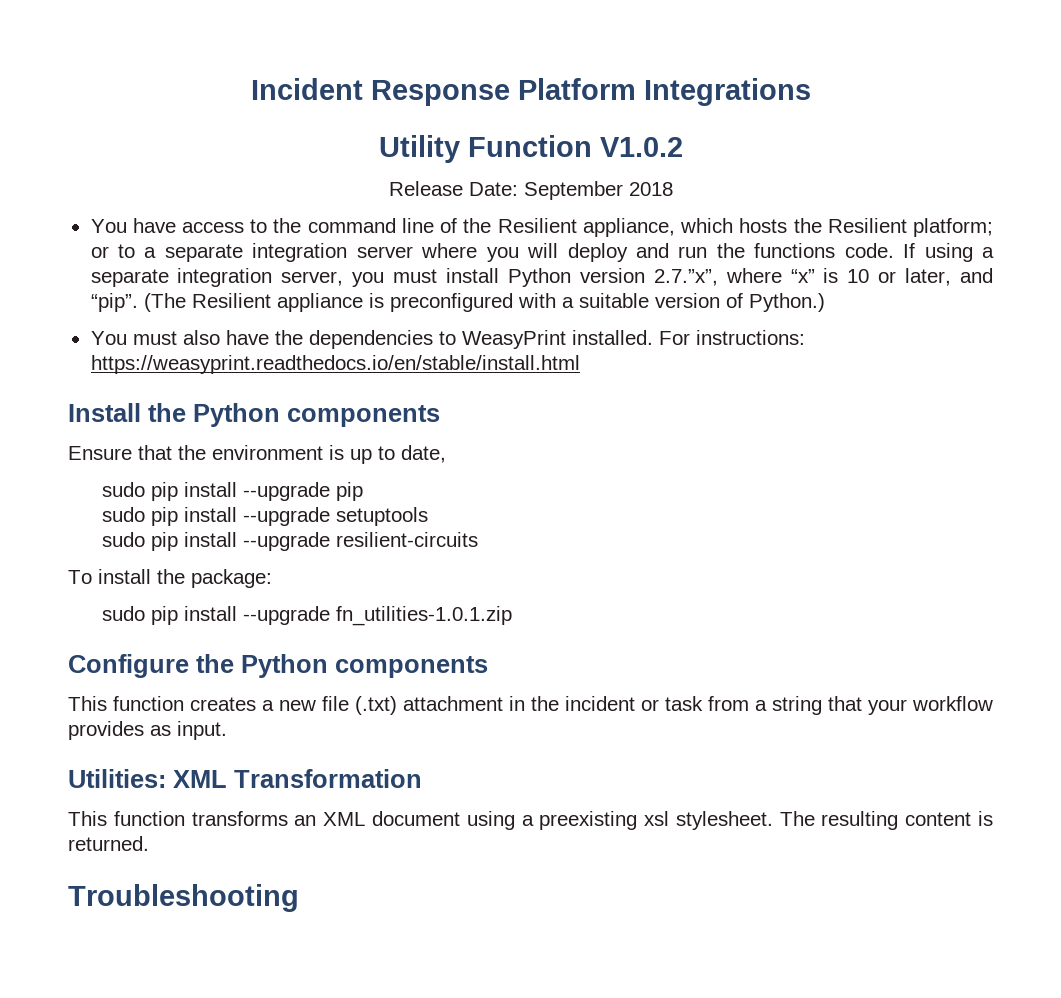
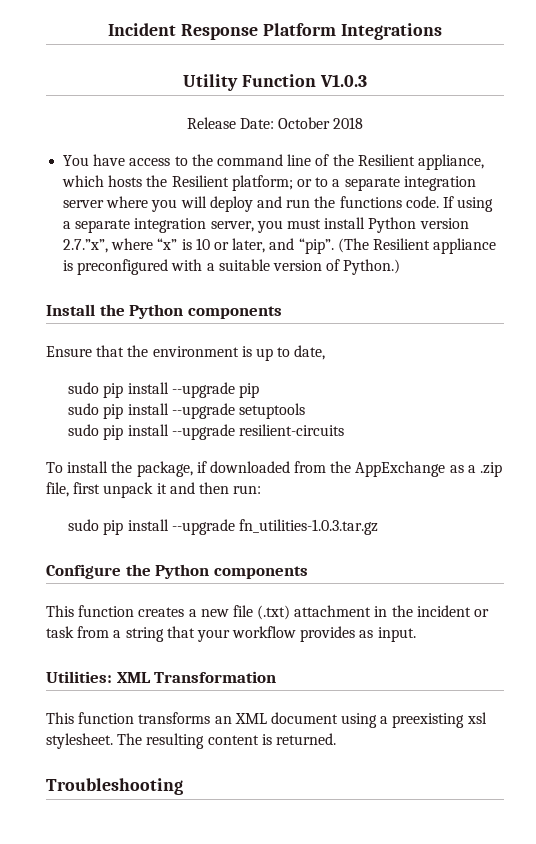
- Utility Function V1.0.2
+ Utility Function V1.0.3
- Release Date: September 2018
+ Release Date: October 2018
- You must also have the dependencies to WeasyPrint installed. For instructions: https://weasyprint.readthedocs.io/en/stable/install.html
- To install the package:
- sudo pip install --upgrade fn_utilities-1.0.1.zip
+ To install the package, if downloaded from the AppExchange as a .zip file, first unpack it and then run:
+ sudo pip install --upgrade fn_utilities-1.0.3.tar.gz

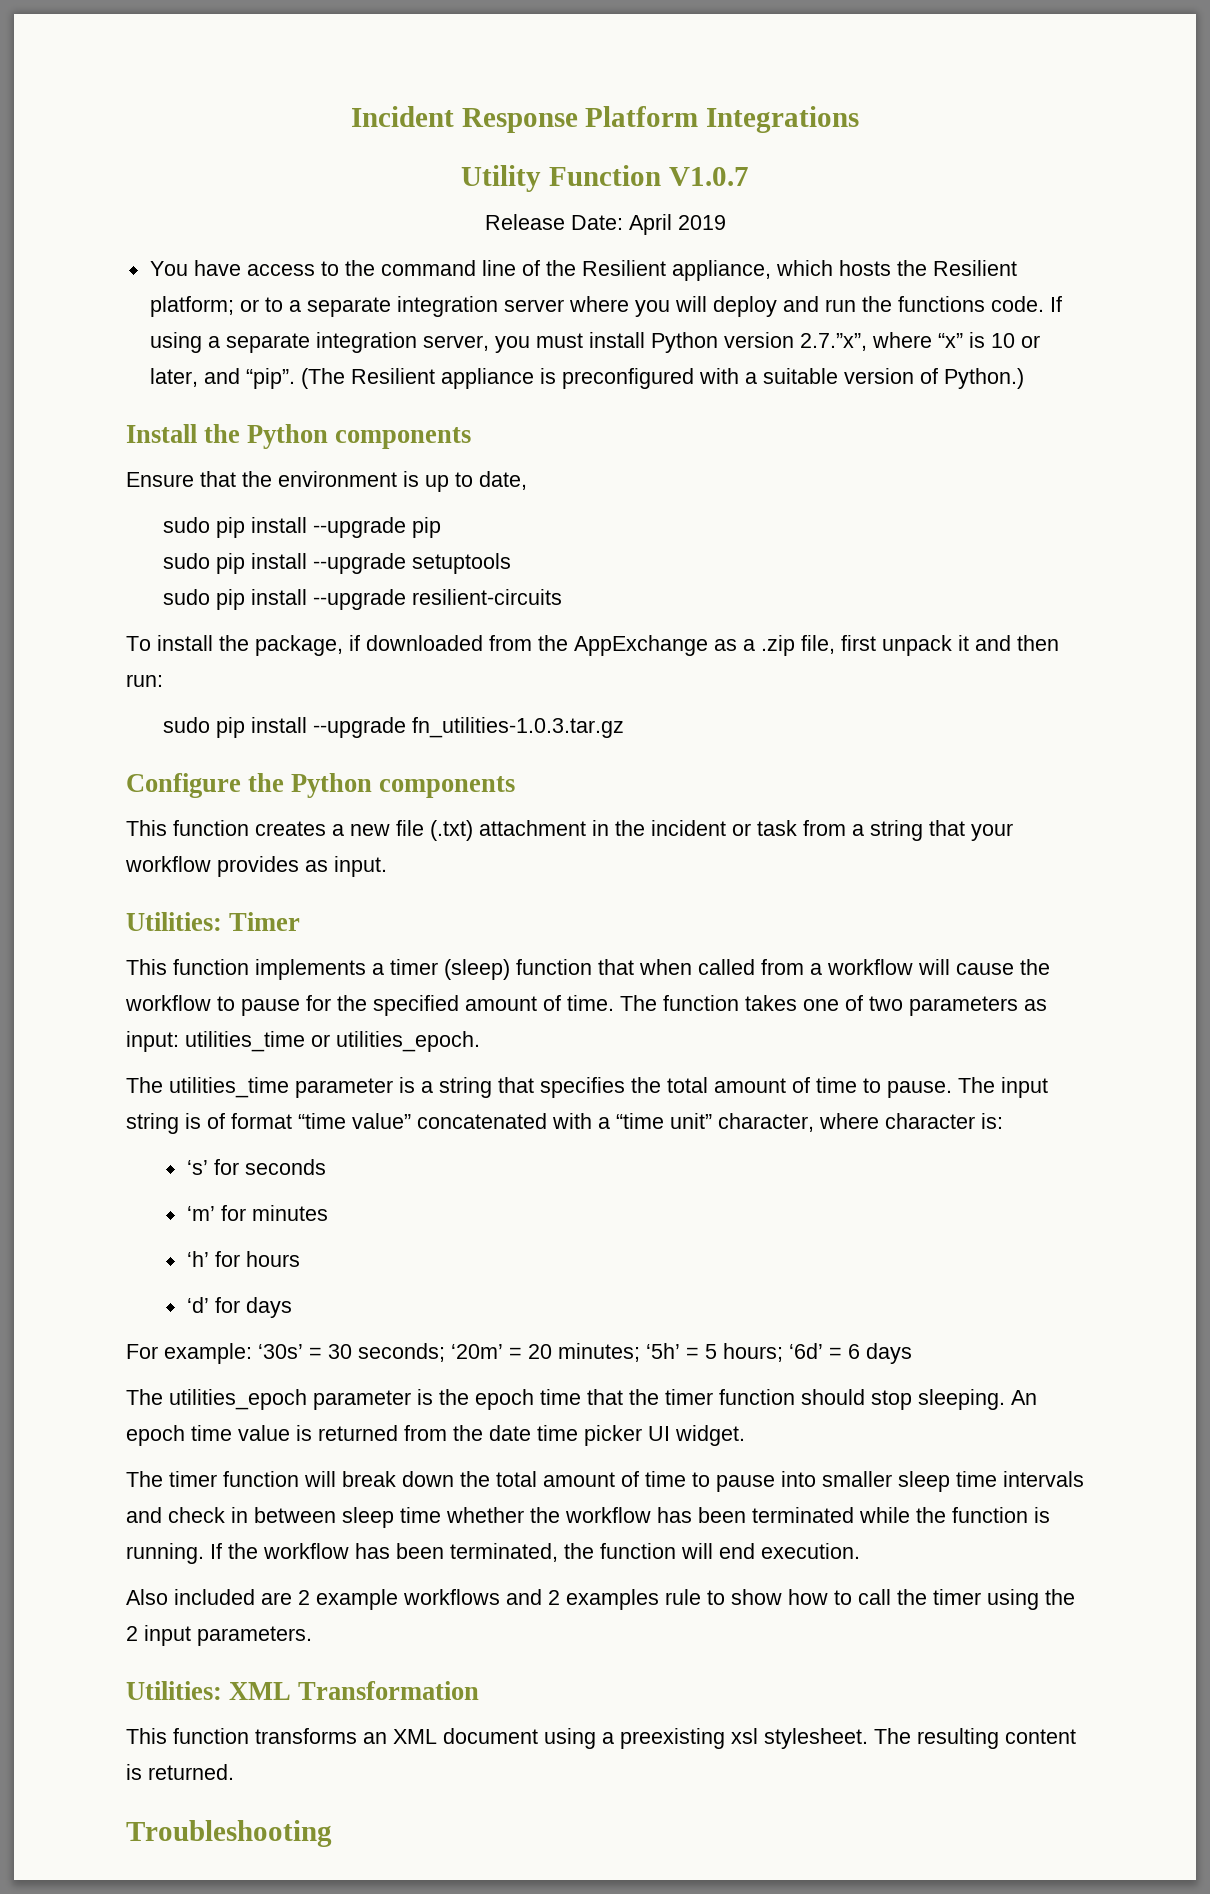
- Utility Function V1.0.3
+ Utility Function V1.0.7
- Release Date: October 2018
+ Release Date: April 2019
+ Utilities: Timer
+ This function implements a timer (sleep) function that when called from a workflow will cause the workflow to pause for the specified amount of time. The function takes one of two parameters as input: utilities_time or utilities_epoch.
+ The utilities_time parameter is a string that specifies the total amount of time to pause. The input string is of format “time value” concatenated with a “time unit” character, where character is:
+ ‘s’ for seconds
+ ‘m’ for minutes
+ ‘h’ for hours
+ ‘d’ for days
+ For example: ‘30s’ = 30 seconds; ‘20m’ = 20 minutes; ‘5h’ = 5 hours; ‘6d’ = 6 days
+ The utilities_epoch parameter is the epoch time that the timer function should stop sleeping. An epoch time value is returned from the date time picker UI widget.
+ The timer function will break down the total amount of time to pause into smaller sleep time intervals and check in between sleep time whether the workflow has been terminated while the function is running. If the workflow has been terminated, the function will end execution.
+ Also included are 2 example workflows and 2 examples rule to show how to call the timer using the 2 input parameters.

